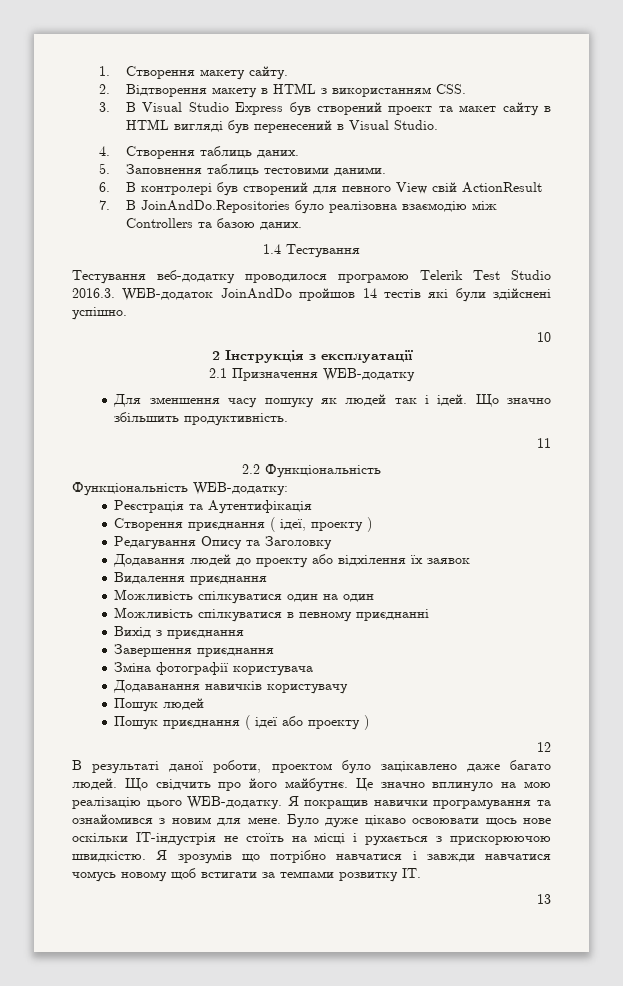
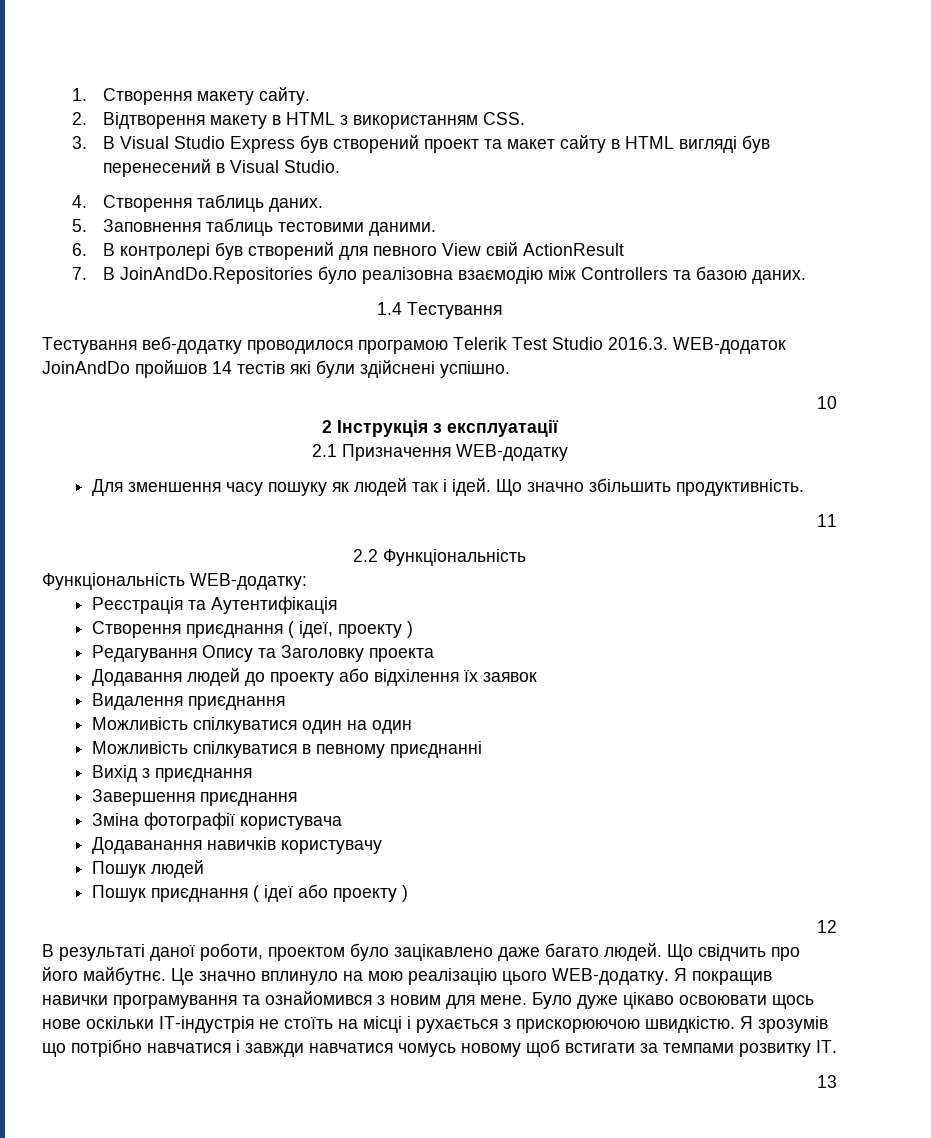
- Редагування Опису та Заголовку
+ Редагування Опису та Заголовку проекта

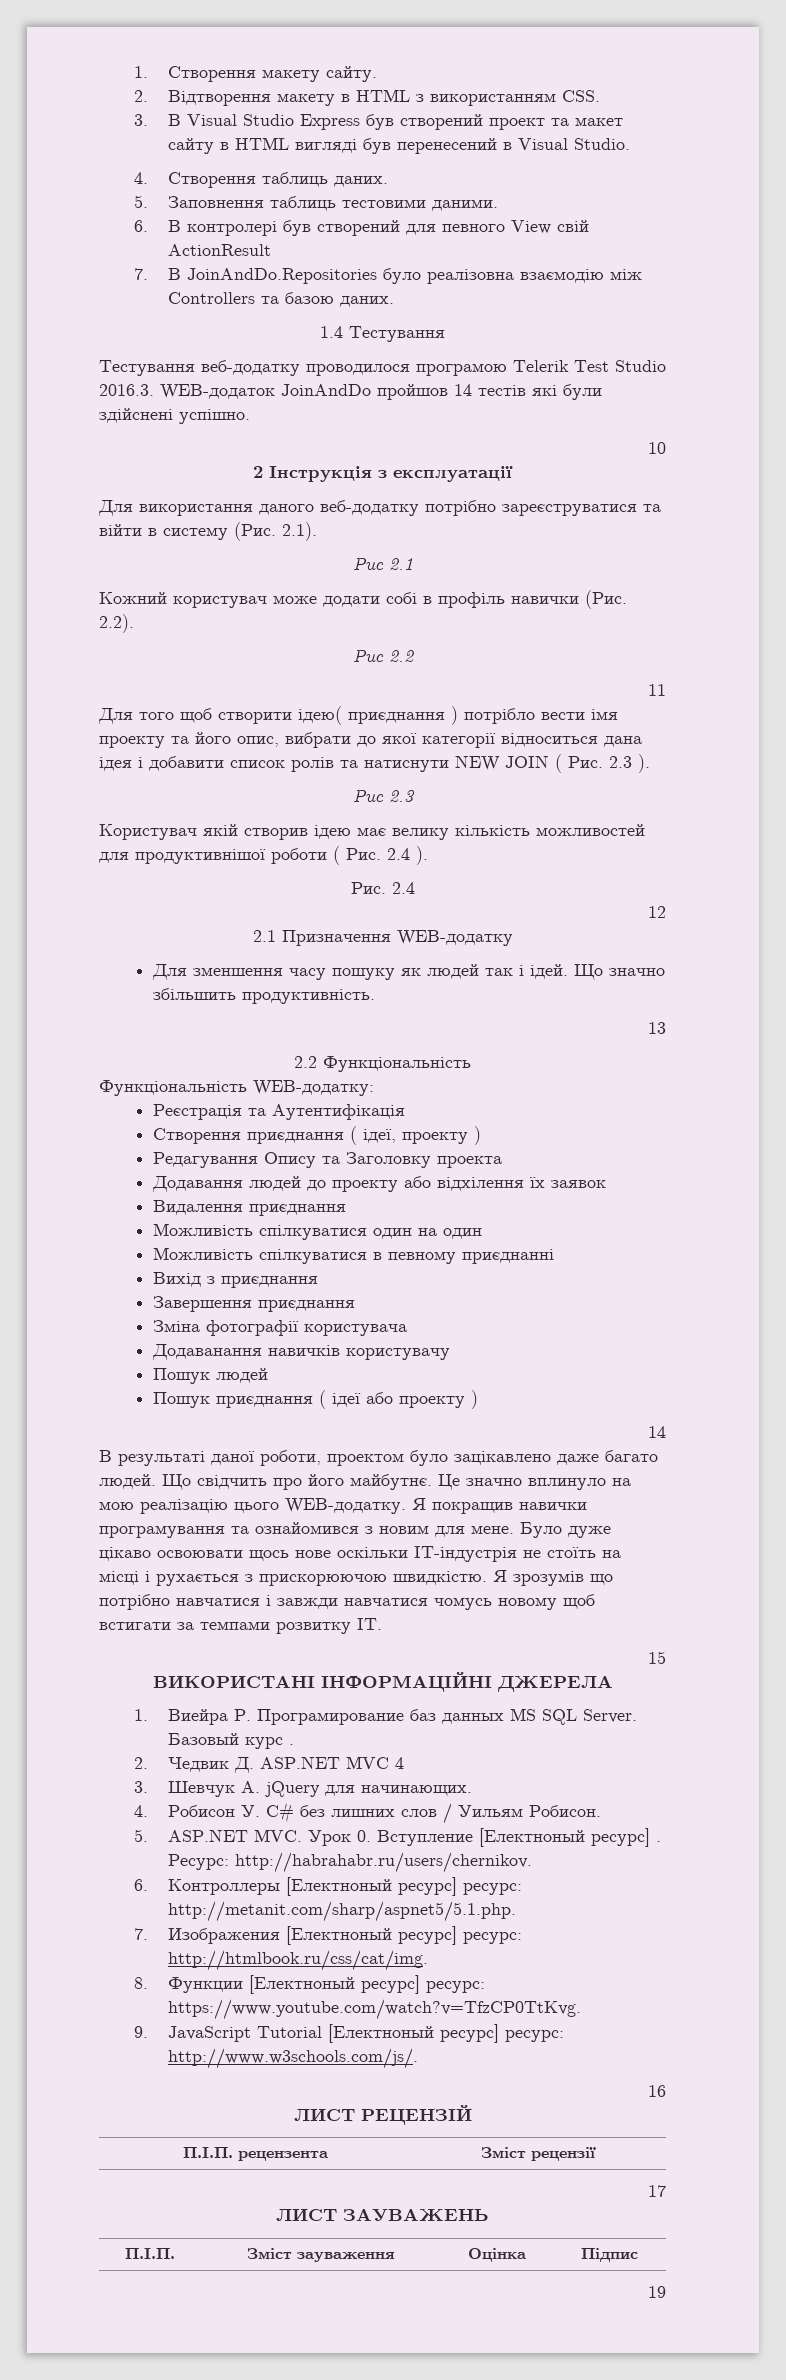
+ Для використання даного веб-додатку потрібно зареєструватися та війти в систему (Рис. 2.1).
+ Рис 2.1
+ Кожний користувач може додати собі в профіль навички (Рис. 2.2).
+ Рис 2.2
+ 11
+ Для того щоб створити ідею( приєднання ) потрібло вести імя проекту та його опис, вибрати до якої категорії відноситься дана ідея і добавити список ролів та натиснути NEW JOIN ( Рис. 2.3 ).
+ Рис 2.3
+ Користувач якій створив ідею має велику кількість можливостей для продуктивнішої роботи ( Рис. 2.4 ).
+ Рис. 2.4
+ 12
- 11
+ 13
  Пошук приєднання ( ідеї або проекту )
- 12
+ 14
- 13
+ 15
+ ВИКОРИСТАНІ ІНФОРМАЦІЙНІ ДЖЕРЕЛА
+ 1. Виейра Р. Програмирование баз данных MS SQL Server. Базовый курс .
+ 2. Чедвик Д. ASP.NET MVC 4
+ 3. Шевчук А. jQuery для начинающих.
+ 4. Робисон У. C# без лишних слов / Уильям Робисон.
+ 5. ASP.NET MVC. Урок 0. Вступление [Електноный ресурс] . Ресурс: http://habrahabr.ru/users/chernikov.
+ 6. Контроллеры [Електноный ресурс] ресурс: http://metanit.com/sharp/aspnet5/5.1.php.
+ 7. Изображения [Електноный ресурс] ресурс: http://htmlbook.ru/css/cat/img.
+ 8. Функции [Електноный ресурс] ресурс: https://www.youtube.com/watch?v=TfzCP0TtKvg.
+ 9. JavaScript Tutorial [Електноный ресурс] ресурс: http://www.w3schools.com/js/.
+ 16
+ ЛИСТ РЕЦЕНЗІЙ
+ П.І.П. рецензента | Зміст рецензії
+ 17
+ ЛИСТ ЗАУВАЖЕНЬ
+ П.І.П. | Зміст зауваження | Оцінка | Підпис
+ 19

